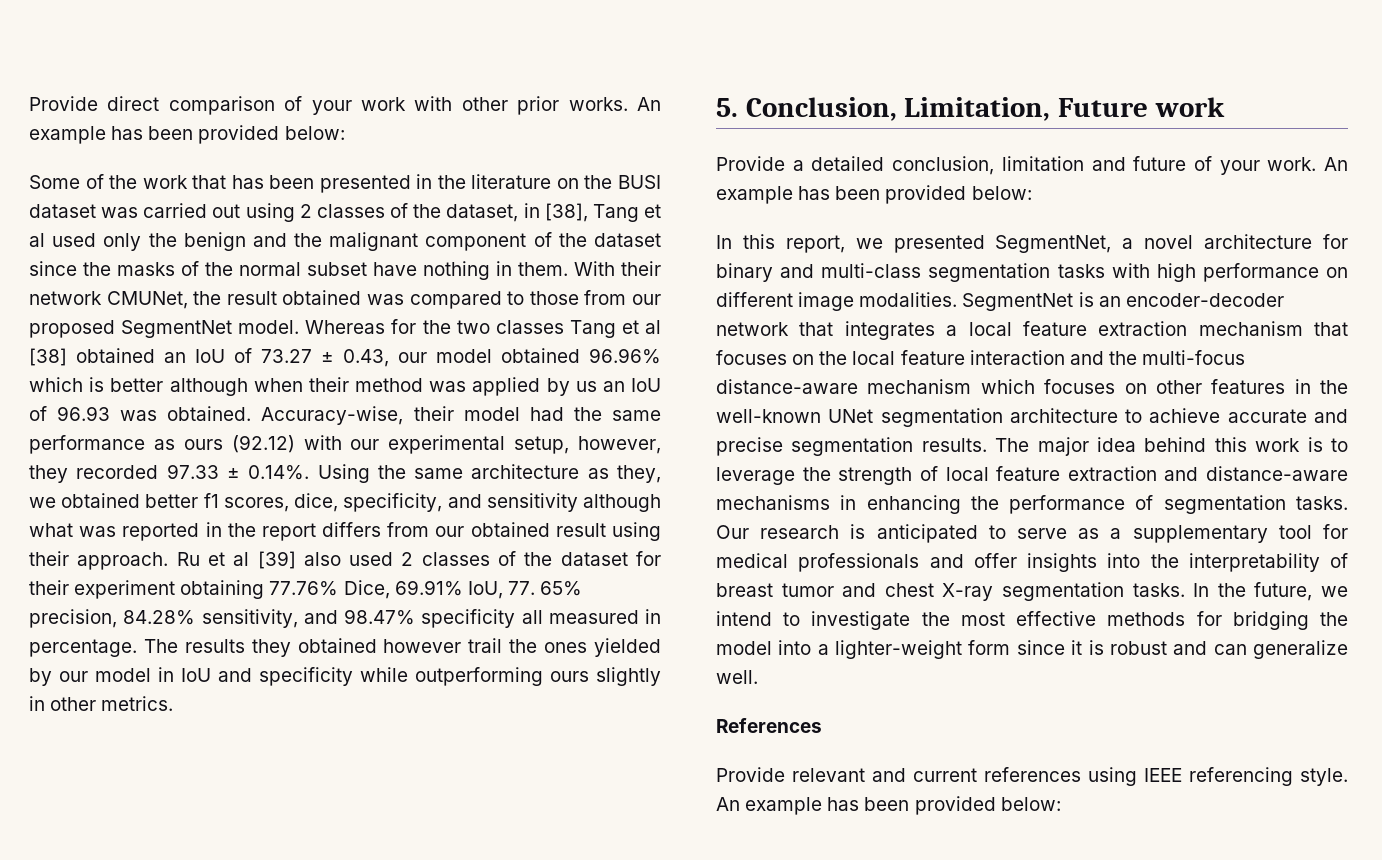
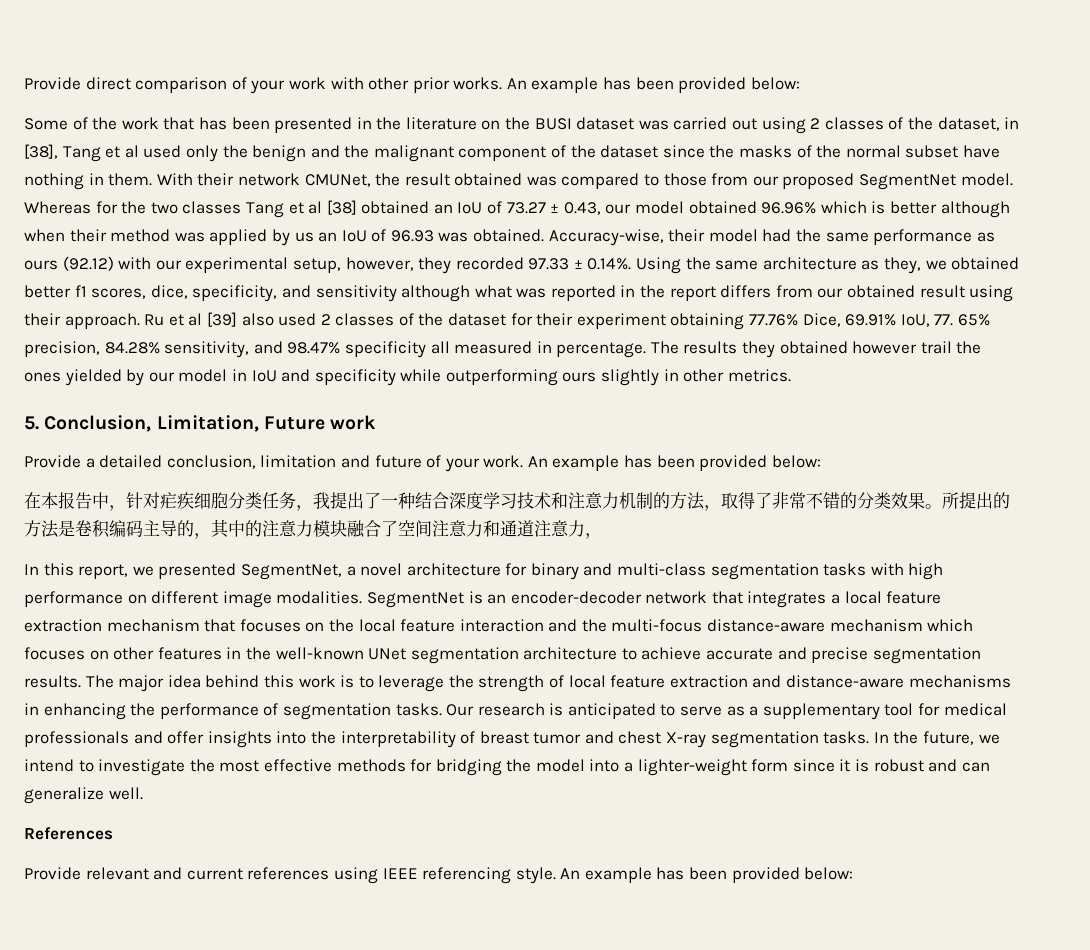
+ 在本报告中，针对疟疾细胞分类任务，我提出了一种结合深度学习技术和注意力机制的方法，取得了非常不错的分类效果。所提出的方法是卷积编码主导的，其中的注意力模块融合了空间注意力和通道注意力，

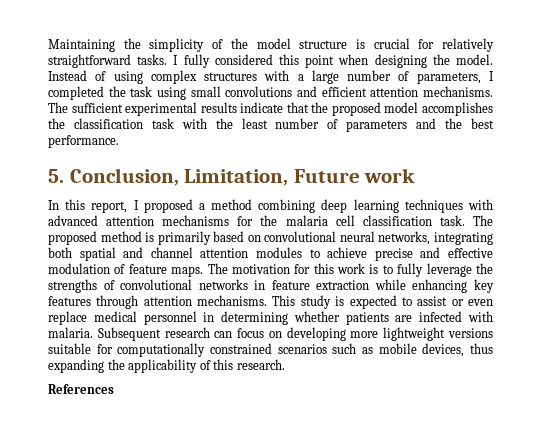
- Provide direct comparison of your work with other prior works. An example has been provided below:
- Some of the work that has been presented in the literature on the BUSI dataset was carried out using 2 classes of the dataset, in [38], Tang et al used only the benign and the malignant component of the dataset since the masks of the normal subset have nothing in them. With their network CMUNet, the result obtained was compared to those from our proposed SegmentNet model. Whereas for the two classes Tang et al [38] obtained an IoU of 73.27 ± 0.43, our model obtained 96.96% which is better although when their method was applied by us an IoU of 96.93 was obtained. Accuracy-wise, their model had the same performance as ours (92.12) with our experimental setup, however, they recorded 97.33 ± 0.14%. Using the same architecture as they, we obtained better f1 scores, dice, specificity, and sensitivity although what was reported in the report differs from our obtained result using their approach. Ru et al [39] also used 2 classes of the dataset for their experiment obtaining 77.76% Dice, 69.91% IoU, 77. 65% precision, 84.28% sensitivity, and 98.47% specificity all measured in percentage. The results they obtained however trail the ones yielded by our model in IoU and specificity while outperforming ours slightly in other metrics.
+ Maintaining the simplicity of the model structure is crucial for relatively straightforward tasks. I fully considered this point when designing the model. Instead of using complex structures with a large number of parameters, I completed the task using small convolutions and efficient attention mechanisms. The sufficient experimental results indicate that the proposed model accomplishes the classification task with the least number of parameters and the best performance.
- Provide a detailed conclusion, limitation and future of your work. An example has been provided below:
- 在本报告中，针对疟疾细胞分类任务，我提出了一种结合深度学习技术和注意力机制的方法，取得了非常不错的分类效果。所提出的方法是卷积编码主导的，其中的注意力模块融合了空间注意力和通道注意力，
- In this report, we presented SegmentNet, a novel architecture for binary and multi-class segmentation tasks with high performance on different image modalities. SegmentNet is an encoder-decoder network that integrates a local feature extraction mechanism that focuses on the local feature interaction and the multi-focus distance-aware mechanism which focuses on other features in the well-known UNet segmentation architecture to achieve accurate and precise segmentation results. The major idea behind this work is to leverage the strength of local feature extraction and distance-aware mechanisms in enhancing the performance of segmentation tasks. Our research is anticipated to serve as a supplementary tool for medical professionals and offer insights into the interpretability of breast tumor and chest X-ray segmentation tasks. In the future, we intend to investigate the most effective methods for bridging the model into a lighter-weight form since it is robust and can generalize well.
+ In this report, I proposed a method combining deep learning techniques with advanced attention mechanisms for the malaria cell classification task. The proposed method is primarily based on convolutional neural networks, integrating both spatial and channel attention modules to achieve precise and effective modulation of feature maps. The motivation for this work is to fully leverage the strengths of convolutional networks in feature extraction while enhancing key features through attention mechanisms. This study is expected to assist or even replace medical personnel in determining whether patients are infected with malaria. Subsequent research can focus on developing more lightweight versions suitable for computationally constrained scenarios such as mobile devices, thus expanding the applicability of this research.
  References
- Provide relevant and current references using IEEE referencing style. An example has been provided below:

